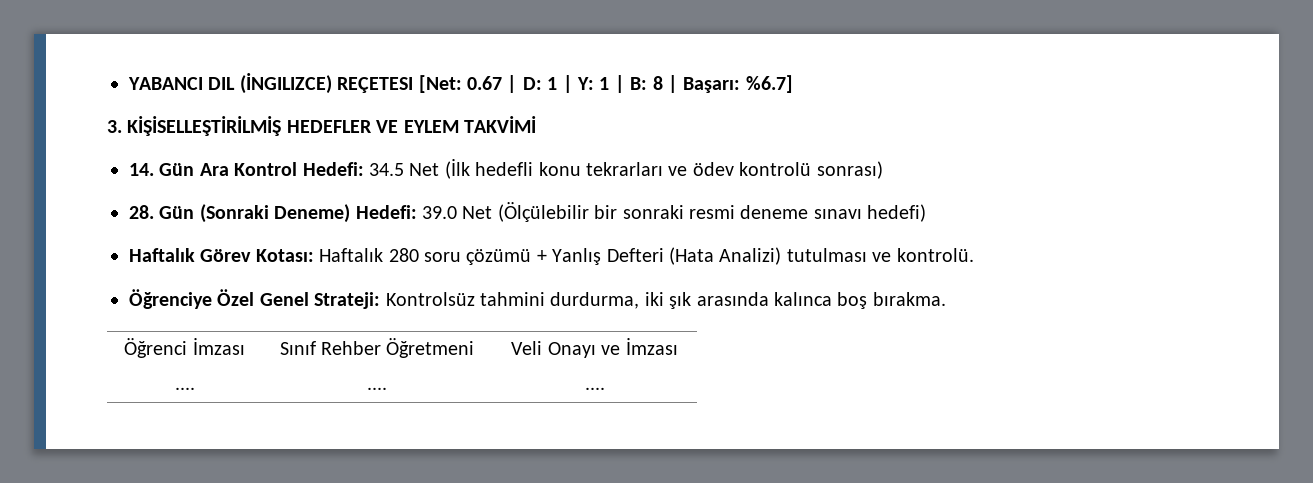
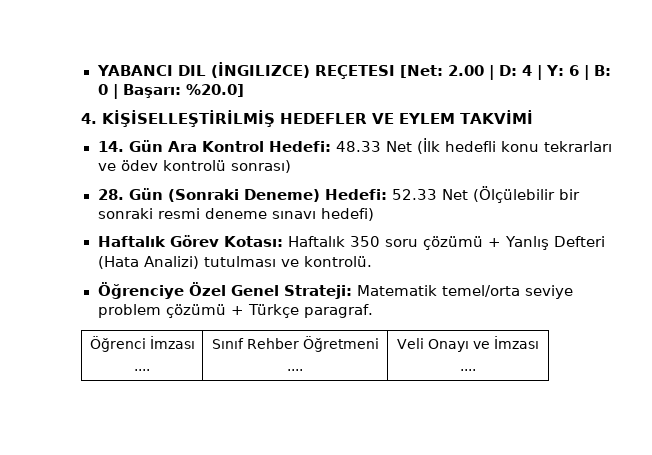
- YABANCI DIL (İNGILIZCE) REÇETESI [Net: 0.67 | D: 1 | Y: 1 | B: 8 | Başarı: %6.7]
- 3. KİŞİSELLEŞTİRİLMİŞ HEDEFLER VE EYLEM TAKVİMİ
+ YABANCI DIL (İNGILIZCE) REÇETESI [Net: 2.00 | D: 4 | Y: 6 | B: 0 | Başarı: %20.0]
+ 4. KİŞİSELLEŞTİRİLMİŞ HEDEFLER VE EYLEM TAKVİMİ
- 14. Gün Ara Kontrol Hedefi: 34.5 Net (İlk hedefli konu tekrarları ve ödev kontrolü sonrası)
+ 14. Gün Ara Kontrol Hedefi: 48.33 Net (İlk hedefli konu tekrarları ve ödev kontrolü sonrası)
- 28. Gün (Sonraki Deneme) Hedefi: 39.0 Net (Ölçülebilir bir sonraki resmi deneme sınavı hedefi)
+ 28. Gün (Sonraki Deneme) Hedefi: 52.33 Net (Ölçülebilir bir sonraki resmi deneme sınavı hedefi)
- Haftalık Görev Kotası: Haftalık 280 soru çözümü + Yanlış Defteri (Hata Analizi) tutulması ve kontrolü.
+ Haftalık Görev Kotası: Haftalık 350 soru çözümü + Yanlış Defteri (Hata Analizi) tutulması ve kontrolü.
- Öğrenciye Özel Genel Strateji: Kontrolsüz tahmini durdurma, iki şık arasında kalınca boş bırakma.
+ Öğrenciye Özel Genel Strateji: Matematik temel/orta seviye problem çözümü + Türkçe paragraf.

